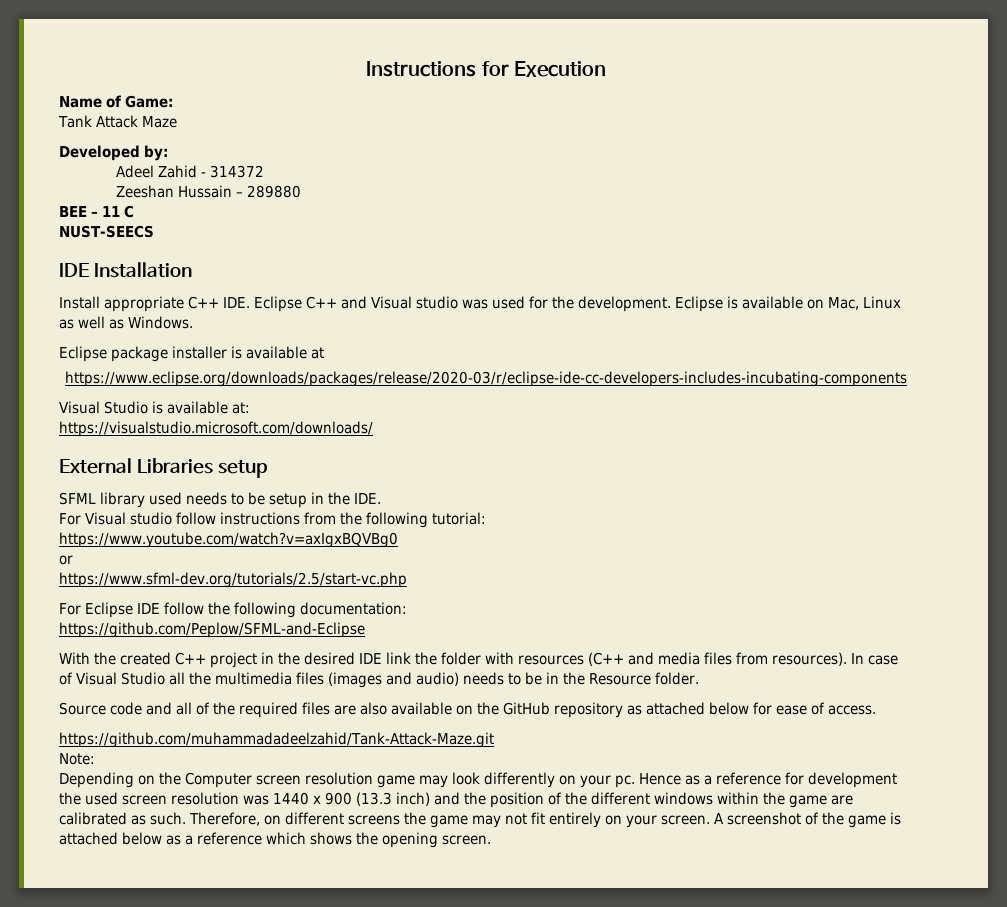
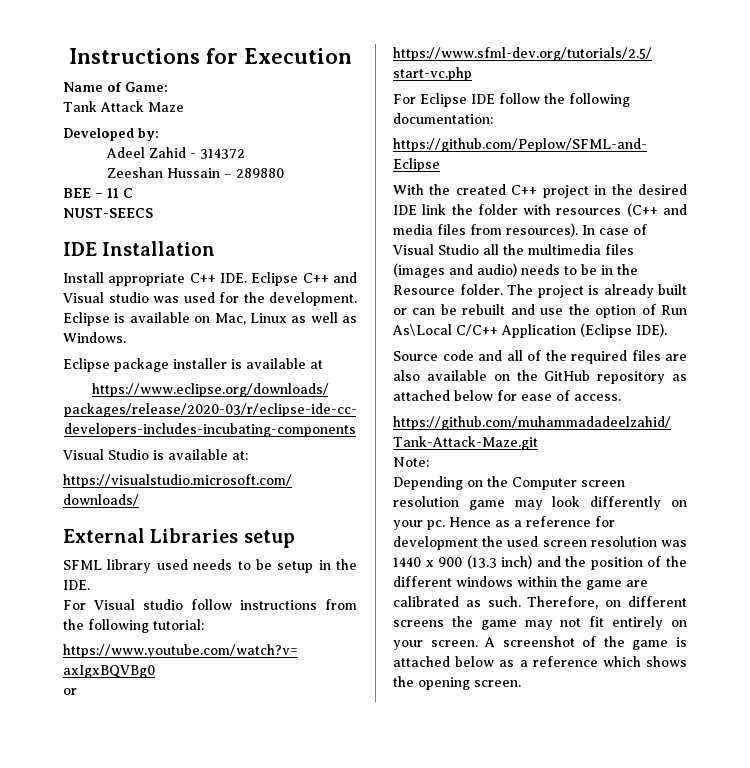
+ The project is already built or can be rebuilt and use the option of Run As\Local C/C++ Application (Eclipse IDE).

